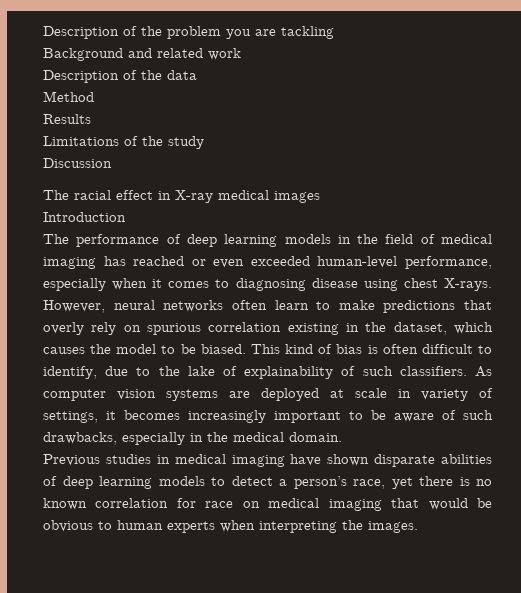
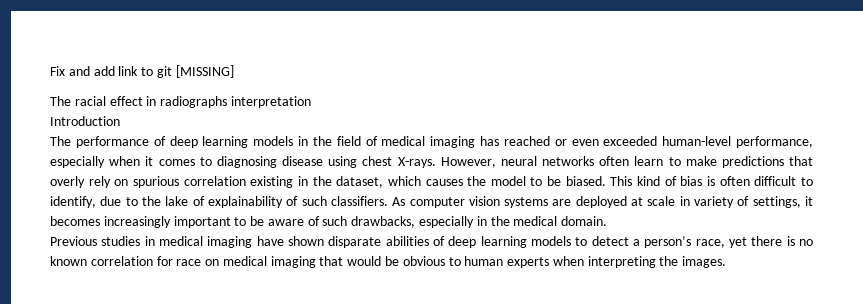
- Description of the problem you are tackling
- Background and related work
- Description of the data
- Method
- Results
- Limitations of the study
- Discussion
+ Fix and add link to git [MISSING]
- The racial effect in X-ray medical images
+ The racial effect in radiographs interpretation

